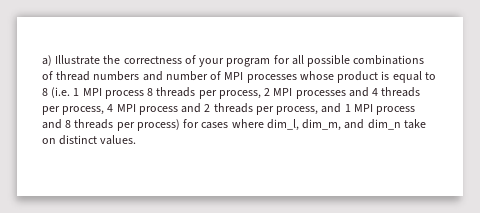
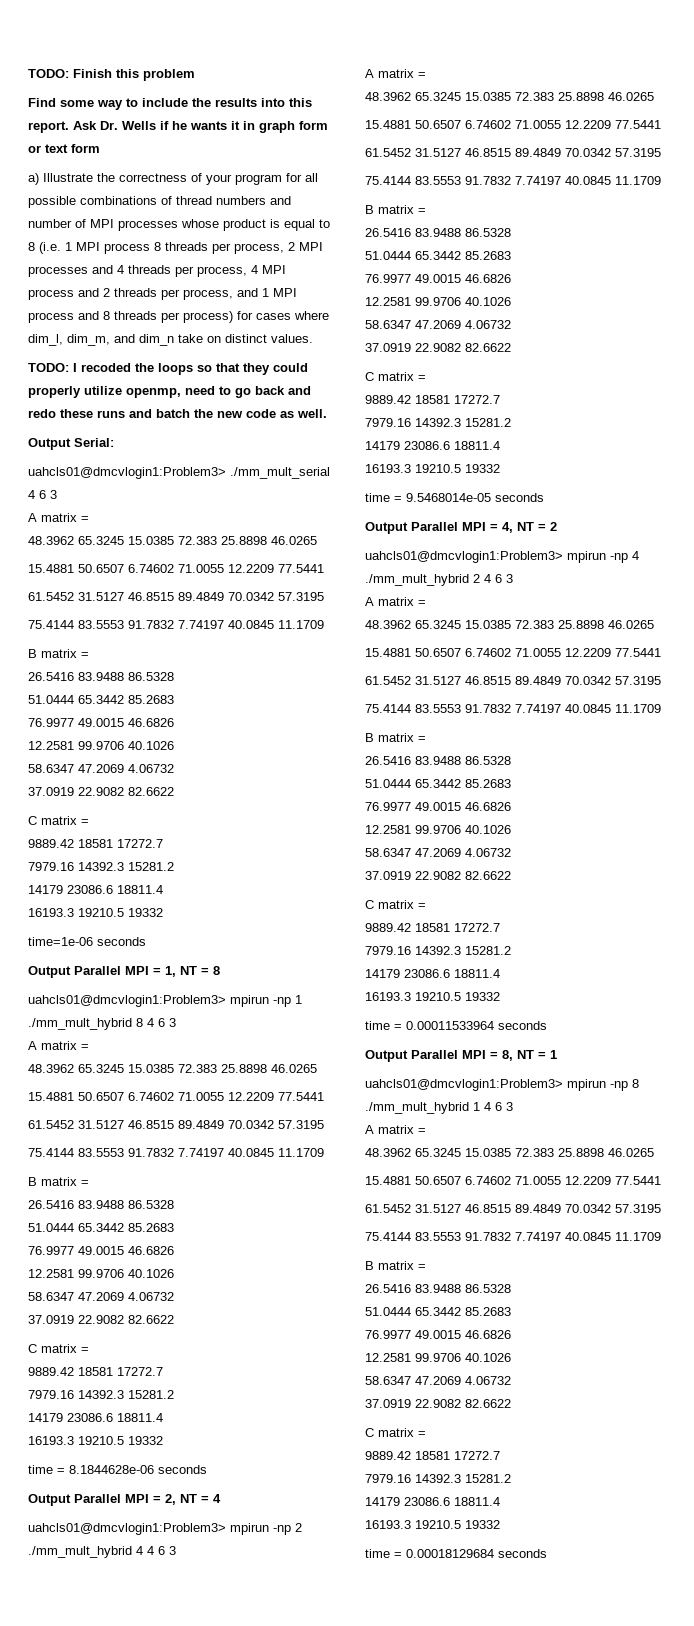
+ TODO: Finish this problem
+ Find some way to include the results into this report. Ask Dr. Wells if he wants it in graph form or text form
+ TODO: I recoded the loops so that they could properly utilize openmp, need to go back and redo these runs and batch the new code as well.
+ Output Serial:
+ uahcls01@dmcvlogin1:Problem3> ./mm_mult_serial 4 6 3
+ A matrix =
+ 48.3962 65.3245 15.0385 72.383 25.8898 46.0265
+ 15.4881 50.6507 6.74602 71.0055 12.2209 77.5441
+ 61.5452 31.5127 46.8515 89.4849 70.0342 57.3195
+ 75.4144 83.5553 91.7832 7.74197 40.0845 11.1709
+ B matrix =
+ 26.5416 83.9488 86.5328
+ 51.0444 65.3442 85.2683
+ 76.9977 49.0015 46.6826
+ 12.2581 99.9706 40.1026
+ 58.6347 47.2069 4.06732
+ 37.0919 22.9082 82.6622
+ C matrix =
+ 9889.42 18581 17272.7
+ 7979.16 14392.3 15281.2
+ 14179 23086.6 18811.4
+ 16193.3 19210.5 19332
+ time=1e-06 seconds
+ Output Parallel MPI = 1, NT = 8
+ uahcls01@dmcvlogin1:Problem3> mpirun -np 1 ./mm_mult_hybrid 8 4 6 3
+ A matrix =
+ 48.3962 65.3245 15.0385 72.383 25.8898 46.0265
+ 15.4881 50.6507 6.74602 71.0055 12.2209 77.5441
+ 61.5452 31.5127 46.8515 89.4849 70.0342 57.3195
+ 75.4144 83.5553 91.7832 7.74197 40.0845 11.1709
+ B matrix =
+ 26.5416 83.9488 86.5328
+ 51.0444 65.3442 85.2683
+ 76.9977 49.0015 46.6826
+ 12.2581 99.9706 40.1026
+ 58.6347 47.2069 4.06732
+ 37.0919 22.9082 82.6622
+ C matrix =
+ 9889.42 18581 17272.7
+ 7979.16 14392.3 15281.2
+ 14179 23086.6 18811.4
+ 16193.3 19210.5 19332
+ time = 8.1844628e-06 seconds
+ Output Parallel MPI = 2, NT = 4
+ uahcls01@dmcvlogin1:Problem3> mpirun -np 2 ./mm_mult_hybrid 4 4 6 3
+ A matrix =
+ 48.3962 65.3245 15.0385 72.383 25.8898 46.0265
+ 15.4881 50.6507 6.74602 71.0055 12.2209 77.5441
+ 61.5452 31.5127 46.8515 89.4849 70.0342 57.3195
+ 75.4144 83.5553 91.7832 7.74197 40.0845 11.1709
+ B matrix =
+ 26.5416 83.9488 86.5328
+ 51.0444 65.3442 85.2683
+ 76.9977 49.0015 46.6826
+ 12.2581 99.9706 40.1026
+ 58.6347 47.2069 4.06732
+ 37.0919 22.9082 82.6622
+ C matrix =
+ 9889.42 18581 17272.7
+ 7979.16 14392.3 15281.2
+ 14179 23086.6 18811.4
+ 16193.3 19210.5 19332
+ time = 9.5468014e-05 seconds
+ Output Parallel MPI = 4, NT = 2
+ uahcls01@dmcvlogin1:Problem3> mpirun -np 4 ./mm_mult_hybrid 2 4 6 3
+ A matrix =
+ 48.3962 65.3245 15.0385 72.383 25.8898 46.0265
+ 15.4881 50.6507 6.74602 71.0055 12.2209 77.5441
+ 61.5452 31.5127 46.8515 89.4849 70.0342 57.3195
+ 75.4144 83.5553 91.7832 7.74197 40.0845 11.1709
+ B matrix =
+ 26.5416 83.9488 86.5328
+ 51.0444 65.3442 85.2683
+ 76.9977 49.0015 46.6826
+ 12.2581 99.9706 40.1026
+ 58.6347 47.2069 4.06732
+ 37.0919 22.9082 82.6622
+ C matrix =
+ 9889.42 18581 17272.7
+ 7979.16 14392.3 15281.2
+ 14179 23086.6 18811.4
+ 16193.3 19210.5 19332
+ time = 0.00011533964 seconds
+ Output Parallel MPI = 8, NT = 1
+ uahcls01@dmcvlogin1:Problem3> mpirun -np 8 ./mm_mult_hybrid 1 4 6 3
+ A matrix =
+ 48.3962 65.3245 15.0385 72.383 25.8898 46.0265
+ 15.4881 50.6507 6.74602 71.0055 12.2209 77.5441
+ 61.5452 31.5127 46.8515 89.4849 70.0342 57.3195
+ 75.4144 83.5553 91.7832 7.74197 40.0845 11.1709
+ B matrix =
+ 26.5416 83.9488 86.5328
+ 51.0444 65.3442 85.2683
+ 76.9977 49.0015 46.6826
+ 12.2581 99.9706 40.1026
+ 58.6347 47.2069 4.06732
+ 37.0919 22.9082 82.6622
+ C matrix =
+ 9889.42 18581 17272.7
+ 7979.16 14392.3 15281.2
+ 14179 23086.6 18811.4
+ 16193.3 19210.5 19332
+ time = 0.00018129684 seconds

